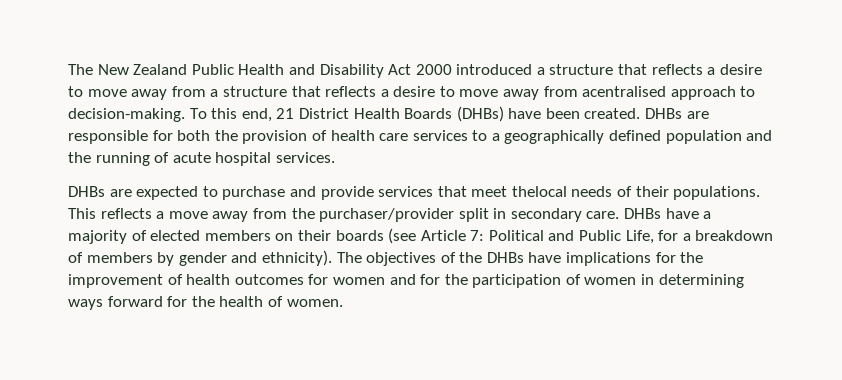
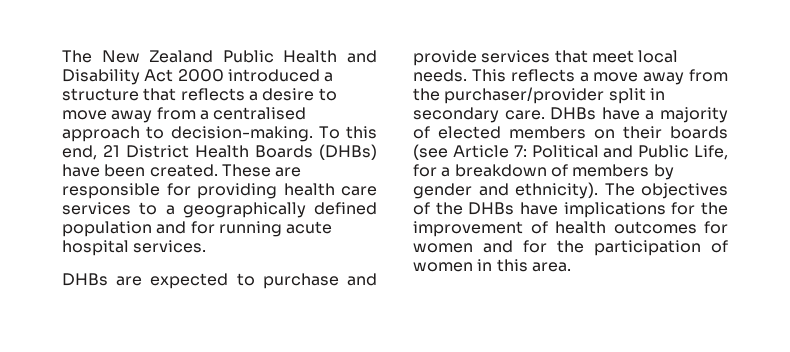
- The New Zealand Public Health and Disability Act 2000 introduced a structure that reflects a desire to move away from a structure that reflects a desire to move away from acentralised approach to decision-making.
+ The New Zealand Public Health and Disability Act 2000 introduced a structure that reflects a desire to move away from a centralised approach to decision-making.
- DHBs are responsible for both the provision of health care services to a geographically defined population and the running of acute hospital services.
+ These are responsible for providing health care services to a geographically defined population and for running acute hospital services.
- DHBs are expected to purchase and provide services that meet thelocal needs of their populations.
+ DHBs are expected to purchase and provide services that meet local needs.
- The objectives of the DHBs have implications for the improvement of health outcomes for women and for the participation of women in determining ways forward for the health of women.
+ The objectives of the DHBs have implications for the improvement of health outcomes for women and for the participation of women in this area.

